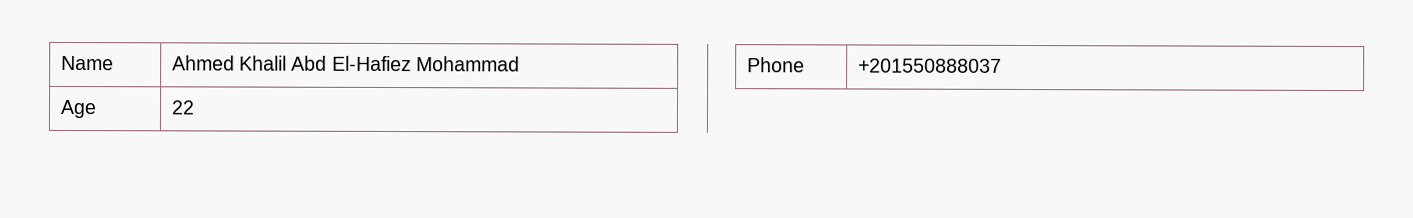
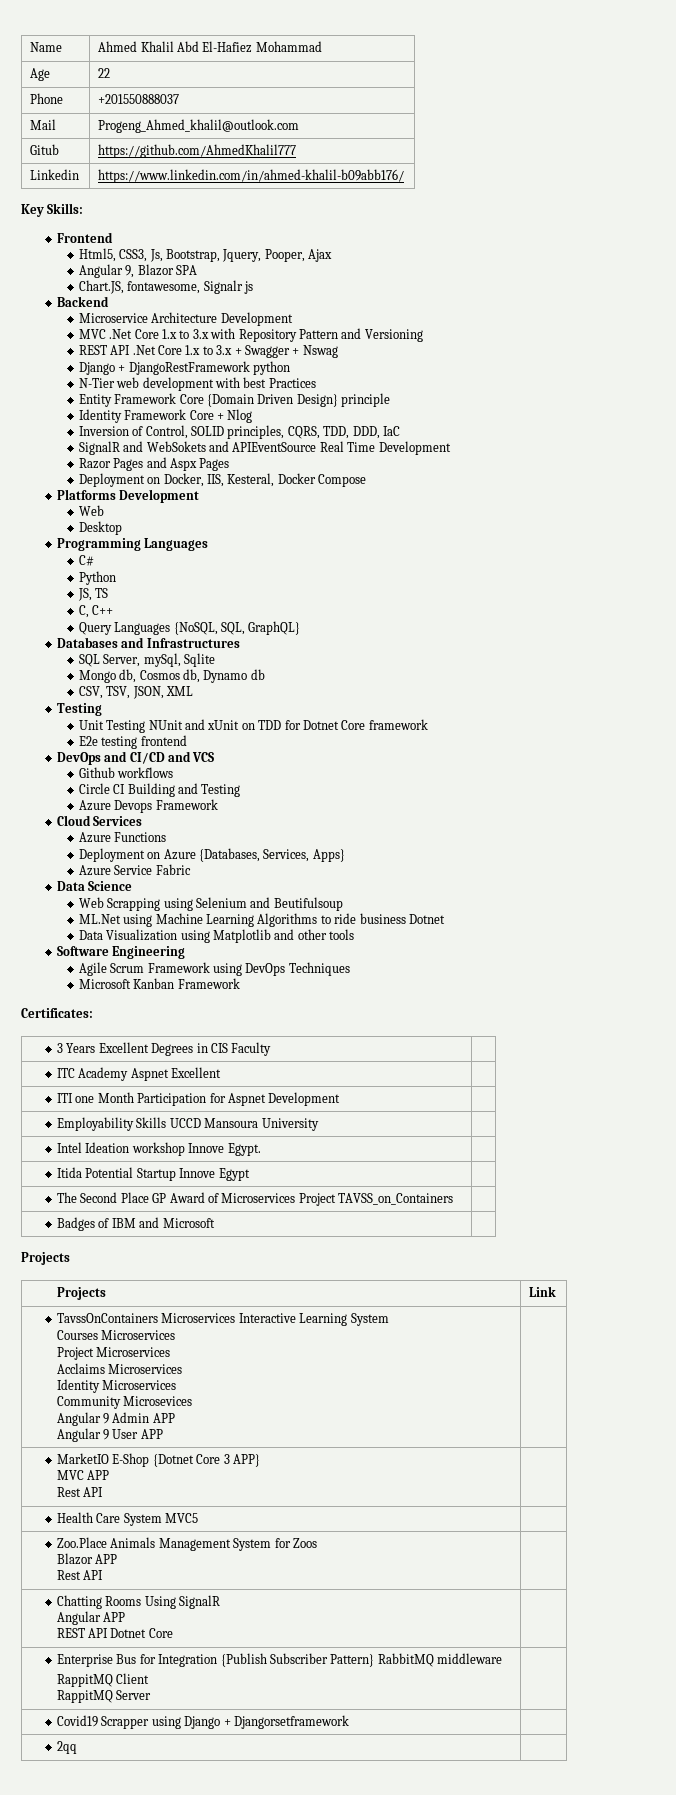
+ Mail | Progeng_Ahmed_khalil@outlook.com
+ Gitub | https://github.com/AhmedKhalil777
+ Linkedin | https://www.linkedin.com/in/ahmed-khalil-b09abb176/
+ Key Skills:
+ Frontend
+ Html5, CSS3, Js, Bootstrap, Jquery, Pooper, Ajax
+ Angular 9, Blazor SPA
+ Chart.JS, fontawesome, Signalr js
+ Backend
+ Microservice Architecture Development
+ MVC .Net Core 1.x to 3.x with Repository Pattern and Versioning
+ REST API .Net Core 1.x to 3.x + Swagger + Nswag
+ Django + DjangoRestFramework python
+ N-Tier web development with best Practices
+ Entity Framework Core {Domain Driven Design} principle
+ Identity Framework Core + Nlog
+ Inversion of Control, SOLID principles, CQRS, TDD, DDD, IaC
+ SignalR and WebSokets and APIEventSource Real Time Development
+ Razor Pages and Aspx Pages
+ Deployment on Docker, IIS, Kesteral, Docker Compose
+ Platforms Development
+ Web
+ Desktop
+ Programming Languages
+ C#
+ Python
+ JS, TS
+ C, C++
+ Query Languages {NoSQL, SQL, GraphQL}
+ Databases and Infrastructures
+ SQL Server, mySql, Sqlite
+ Mongo db, Cosmos db, Dynamo db
+ CSV, TSV, JSON, XML
+ Testing
+ Unit Testing NUnit and xUnit on TDD for Dotnet Core framework
+ E2e testing frontend
+ DevOps and CI/CD and VCS
+ Github workflows
+ Circle CI Building and Testing
+ Azure Devops Framework
+ Cloud Services
+ Azure Functions
+ Deployment on Azure {Databases, Services, Apps}
+ Azure Service Fabric
+ Data Science
+ Web Scrapping using Selenium and Beutifulsoup
+ ML.Net using Machine Learning Algorithms to ride business Dotnet
+ Data Visualization using Matplotlib and other tools
+ Software Engineering
+ Agile Scrum Framework using DevOps Techniques
+ Microsoft Kanban Framework
+ Certificates:
+ 3 Years Excellent Degrees in CIS Faculty |
+ ITC Academy Aspnet Excellent |
+ ITI one Month Participation for Aspnet Development |
+ Employability Skills UCCD Mansoura University |
+ Intel Ideation workshop Innove Egypt. |
+ Itida Potential Startup Innove Egypt |
+ The Second Place GP Award of Microservices Project TAVSS_on_Containers |
+ Badges of IBM and Microsoft |
+ Projects
+ Projects | Link
+ TavssOnContainers Microservices Interactive Learning System
+ Courses Microservices
+ Project Microservices
+ Acclaims Microservices
+ Identity Microservices
+ Community Microsevices
+ Angular 9 Admin APP
+ Angular 9 User APP |
+ MarketIO E-Shop {Dotnet Core 3 APP}
+ MVC APP
+ Rest API |
+ Health Care System MVC5 |
+ Zoo.Place Animals Management System for Zoos
+ Blazor APP
+ Rest API |
+ Chatting Rooms Using SignalR
+ Angular APP
+ REST API Dotnet Core |
+ Enterprise Bus for Integration {Publish Subscriber Pattern} RabbitMQ middleware
+ RappitMQ Client
+ RappitMQ Server |
+ Covid19 Scrapper using Django + Djangorsetframework |
+ 2qq |

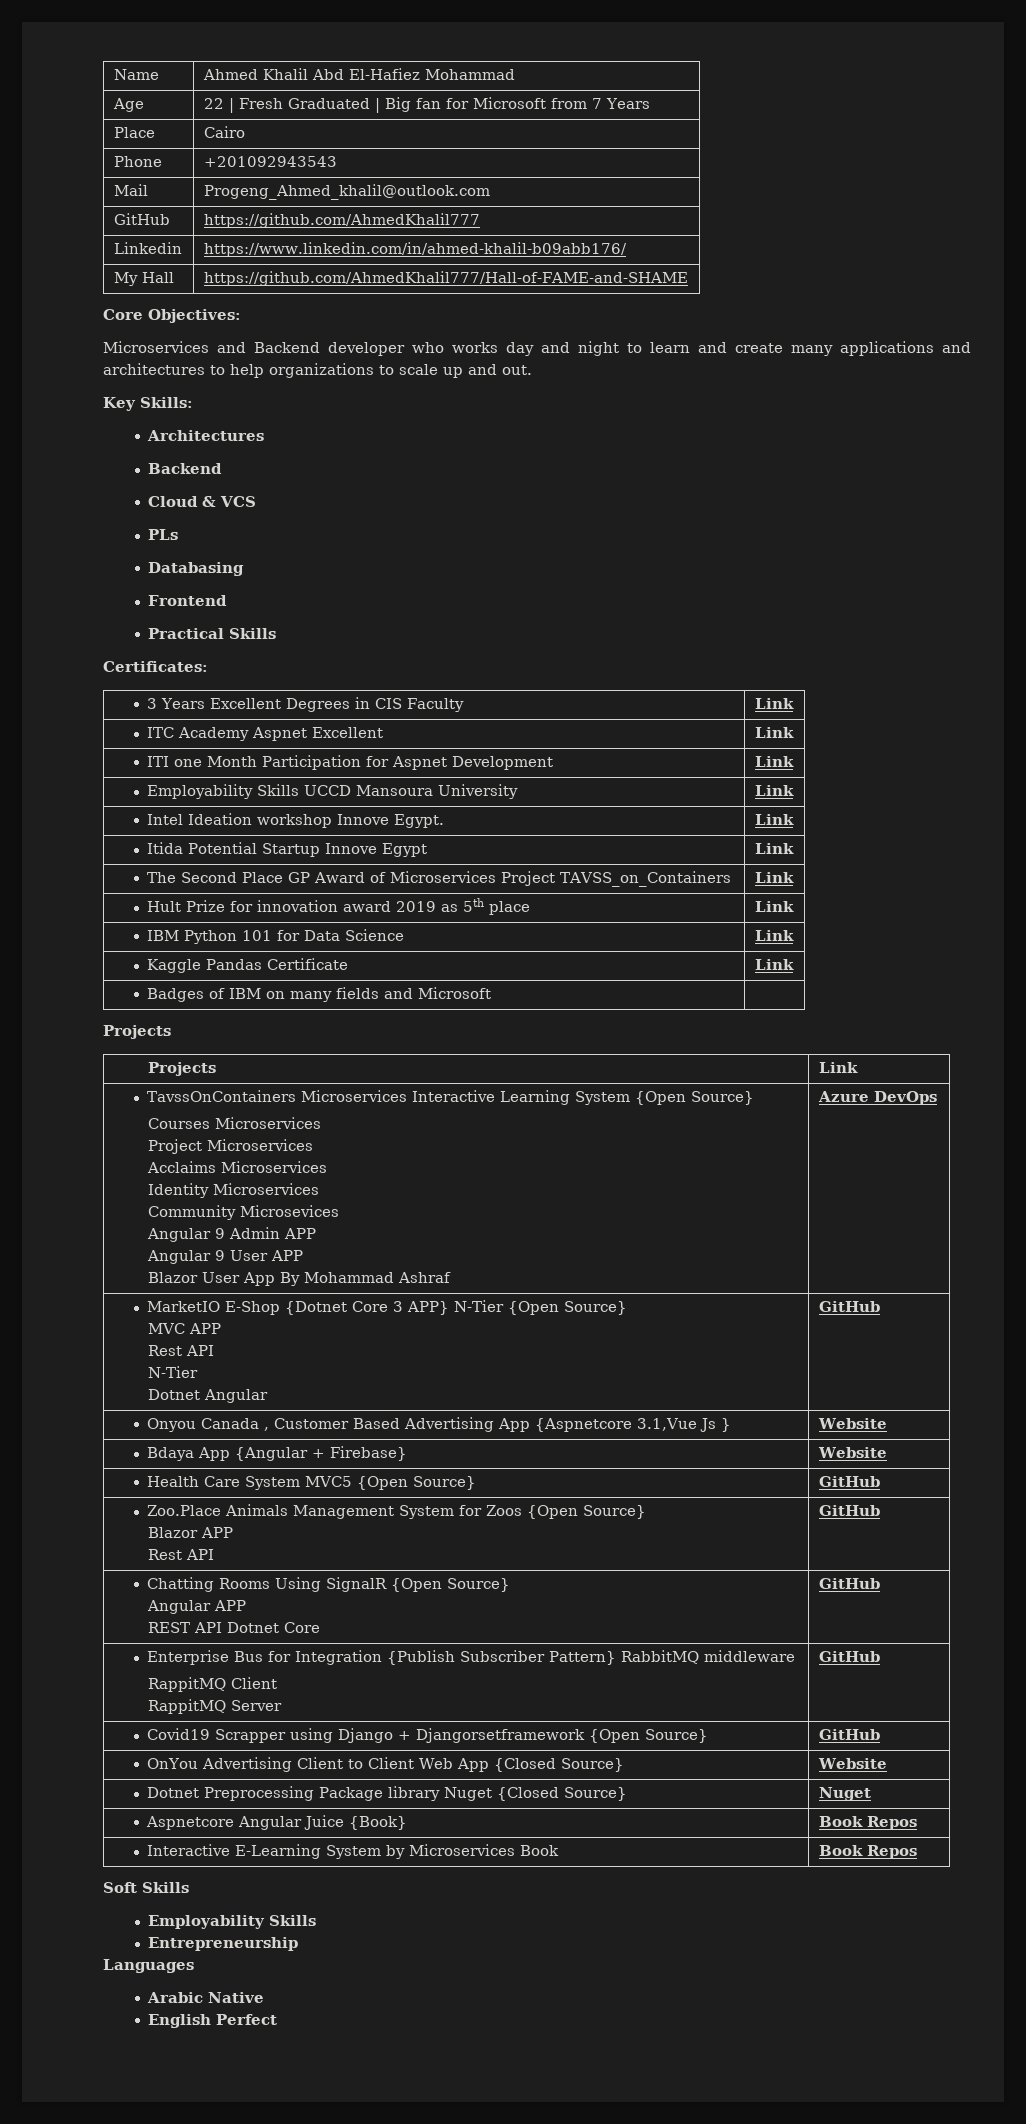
- Age | 22
+ Age | 22 | Fresh Graduated | Big fan for Microsoft from 7 Years
+ Place | Cairo
- Phone | +201550888037
+ Phone | +201092943543
- Gitub | https://github.com/AhmedKhalil777
+ GitHub | https://github.com/AhmedKhalil777
+ My Hall | https://github.com/AhmedKhalil777/Hall-of-FAME-and-SHAME
+ Core Objectives:
+ Microservices and Backend developer who works day and night to learn and create many applications and architectures to help organizations to scale up and out.
  Key Skills:
+ Architectures
+ Backend
+ Cloud & VCS
+ PLs
+ Databasing
  Frontend
- Html5, CSS3, Js, Bootstrap, Jquery, Pooper, Ajax
- Angular 9, Blazor SPA
- Chart.JS, fontawesome, Signalr js
- Backend
- Microservice Architecture Development
- MVC .Net Core 1.x to 3.x with Repository Pattern and Versioning
- REST API .Net Core 1.x to 3.x + Swagger + Nswag
- Django + DjangoRestFramework python
- N-Tier web development with best Practices
- Entity Framework Core {Domain Driven Design} principle
- Identity Framework Core + Nlog
- Inversion of Control, SOLID principles, CQRS, TDD, DDD, IaC
- SignalR and WebSokets and APIEventSource Real Time Development
- Razor Pages and Aspx Pages
- Deployment on Docker, IIS, Kesteral, Docker Compose
- Platforms Development
- Web
- Desktop
- Programming Languages
- C#
- Python
- JS, TS
- C, C++
- Query Languages {NoSQL, SQL, GraphQL}
- Databases and Infrastructures
- SQL Server, mySql, Sqlite
- Mongo db, Cosmos db, Dynamo db
- CSV, TSV, JSON, XML
- Testing
- Unit Testing NUnit and xUnit on TDD for Dotnet Core framework
- E2e testing frontend
- DevOps and CI/CD and VCS
- Github workflows
- Circle CI Building and Testing
- Azure Devops Framework
- Cloud Services
- Azure Functions
- Deployment on Azure {Databases, Services, Apps}
- Azure Service Fabric
- Data Science
- Web Scrapping using Selenium and Beutifulsoup
- ML.Net using Machine Learning Algorithms to ride business Dotnet
- Data Visualization using Matplotlib and other tools
- Software Engineering
- Agile Scrum Framework using DevOps Techniques
- Microsoft Kanban Framework
+ Practical Skills
- 3 Years Excellent Degrees in CIS Faculty |
+ 3 Years Excellent Degrees in CIS Faculty | Link
- ITC Academy Aspnet Excellent |
+ ITC Academy Aspnet Excellent | Link
- ITI one Month Participation for Aspnet Development |
+ ITI one Month Participation for Aspnet Development | Link
- Employability Skills UCCD Mansoura University |
+ Employability Skills UCCD Mansoura University | Link
- Intel Ideation workshop Innove Egypt. |
+ Intel Ideation workshop Innove Egypt. | Link
- Itida Potential Startup Innove Egypt |
+ Itida Potential Startup Innove Egypt | Link
- The Second Place GP Award of Microservices Project TAVSS_on_Containers |
+ The Second Place GP Award of Microservices Project TAVSS_on_Containers | Link
+ Hult Prize for innovation award 2019 as 5th place | Link
+ IBM Python 101 for Data Science | Link
+ Kaggle Pandas Certificate | Link
- Badges of IBM and Microsoft |
+ Badges of IBM on many fields and Microsoft |
- TavssOnContainers Microservices Interactive Learning System
+ TavssOnContainers Microservices Interactive Learning System {Open Source}
  Courses Microservices
  Project Microservices
  Acclaims Microservices
  Identity Microservices
  Community Microsevices
  Angular 9 Admin APP
- Angular 9 User APP |
+ Angular 9 User APP
+ Blazor User App By Mohammad Ashraf | Azure DevOps
- MarketIO E-Shop {Dotnet Core 3 APP}
+ MarketIO E-Shop {Dotnet Core 3 APP} N-Tier {Open Source}
  MVC APP
- Rest API |
+ Rest API
+ N-Tier
+ Dotnet Angular | GitHub
+ Onyou Canada , Customer Based Advertising App {Aspnetcore 3.1,Vue Js } | Website
+ Bdaya App {Angular + Firebase} | Website
- Health Care System MVC5 |
+ Health Care System MVC5 {Open Source} | GitHub
- Zoo.Place Animals Management System for Zoos
+ Zoo.Place Animals Management System for Zoos {Open Source}
  Blazor APP
- Rest API |
+ Rest API | GitHub
- Chatting Rooms Using SignalR
+ Chatting Rooms Using SignalR {Open Source}
  Angular APP
- REST API Dotnet Core |
+ REST API Dotnet Core | GitHub
  Enterprise Bus for Integration {Publish Subscriber Pattern} RabbitMQ middleware
  RappitMQ Client
- RappitMQ Server |
+ RappitMQ Server | GitHub
- Covid19 Scrapper using Django + Djangorsetframework |
- 2qq |
+ Covid19 Scrapper using Django + Djangorsetframework {Open Source} | GitHub
+ OnYou Advertising Client to Client Web App {Closed Source} | Website
+ Dotnet Preprocessing Package library Nuget {Closed Source} | Nuget
+ Aspnetcore Angular Juice {Book} | Book Repos
+ Interactive E-Learning System by Microservices Book | Book Repos
+ Soft Skills
+ Employability Skills
+ Entrepreneurship
+ Languages
+ Arabic Native
+ English Perfect

